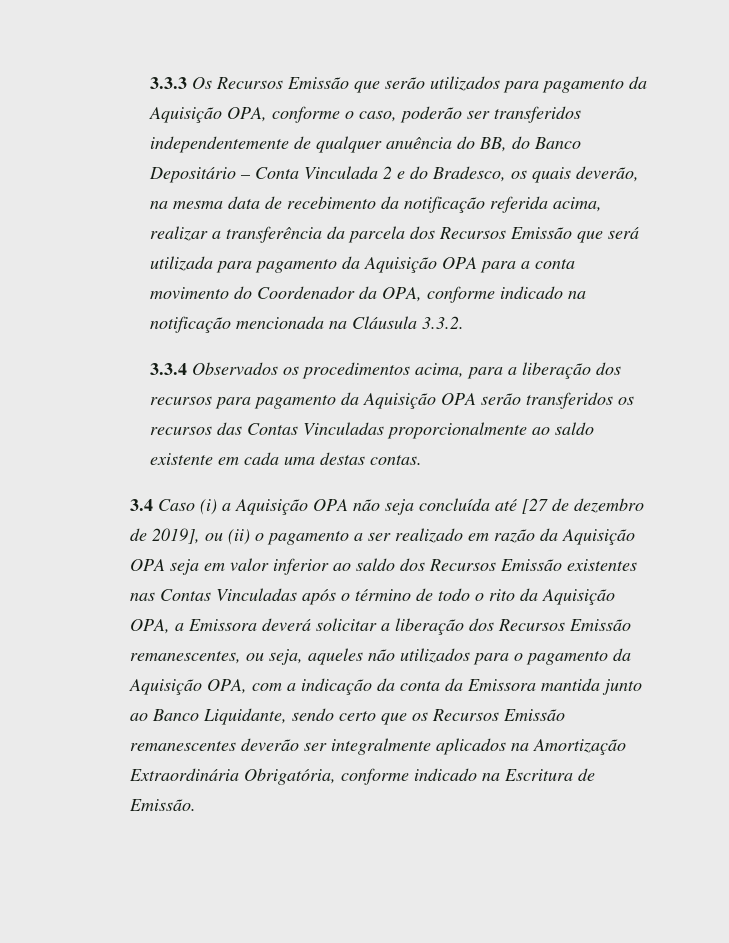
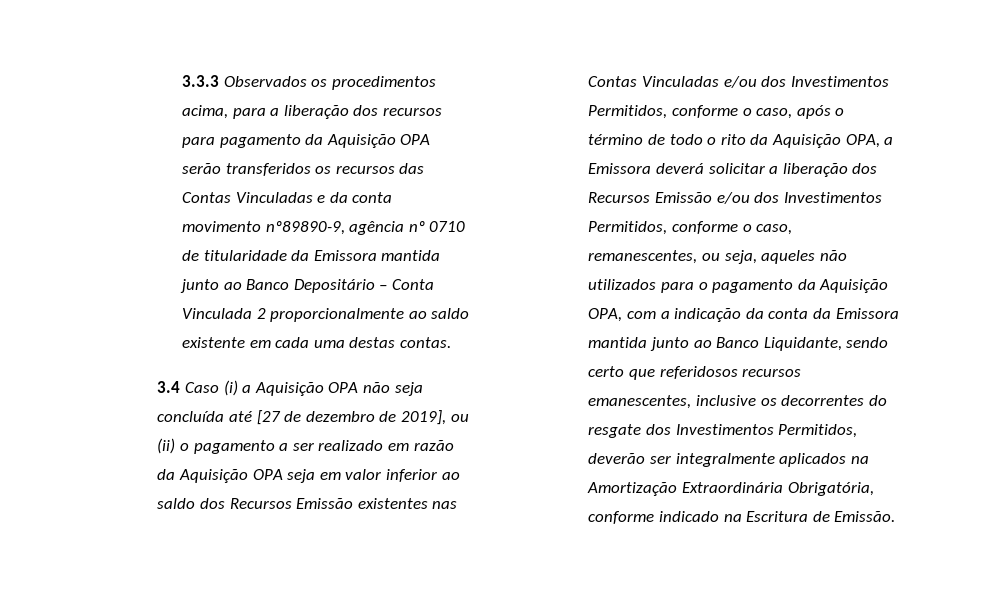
- 3.3.3 Os Recursos Emissão que serão utilizados para pagamento da Aquisição OPA, conforme o caso, poderão ser transferidos independentemente de qualquer anuência do BB, do Banco Depositário – Conta Vinculada 2 e do Bradesco, os quais deverão, na mesma data de recebimento da notificação referida acima, realizar a transferência da parcela dos Recursos Emissão que será utilizada para pagamento da Aquisição OPA para a conta movimento do Coordenador da OPA, conforme indicado na notificação mencionada na Cláusula 3.3.2.
- 3.3.4 Observados os procedimentos acima, para a liberação dos recursos para pagamento da Aquisição OPA serão transferidos os recursos das Contas Vinculadas proporcionalmente ao saldo existente em cada uma destas contas.
+ 3.3.3 Observados os procedimentos acima, para a liberação dos recursos para pagamento da Aquisição OPA serão transferidos os recursos das Contas Vinculadas e da conta movimento nº89890-9, agência nº 0710 de titularidade da Emissora mantida junto ao Banco Depositário – Conta Vinculada 2 proporcionalmente ao saldo existente em cada uma destas contas.
- 3.4 Caso (i) a Aquisição OPA não seja concluída até [27 de dezembro de 2019], ou (ii) o pagamento a ser realizado em razão da Aquisição OPA seja em valor inferior ao saldo dos Recursos Emissão existentes nas Contas Vinculadas após o término de todo o rito da Aquisição OPA, a Emissora deverá solicitar a liberação dos Recursos Emissão remanescentes, ou seja, aqueles não utilizados para o pagamento da Aquisição OPA, com a indicação da conta da Emissora mantida junto ao Banco Liquidante, sendo certo que os Recursos Emissão remanescentes deverão ser integralmente aplicados na Amortização Extraordinária Obrigatória, conforme indicado na Escritura de Emissão.
+ 3.4 Caso (i) a Aquisição OPA não seja concluída até [27 de dezembro de 2019], ou (ii) o pagamento a ser realizado em razão da Aquisição OPA seja em valor inferior ao saldo dos Recursos Emissão existentes nas Contas Vinculadas e/ou dos Investimentos Permitidos, conforme o caso, após o término de todo o rito da Aquisição OPA, a Emissora deverá solicitar a liberação dos Recursos Emissão e/ou dos Investimentos Permitidos, conforme o caso, remanescentes, ou seja, aqueles não utilizados para o pagamento da Aquisição OPA, com a indicação da conta da Emissora mantida junto ao Banco Liquidante, sendo certo que referidosos recursos emanescentes, inclusive os decorrentes do resgate dos Investimentos Permitidos, deverão ser integralmente aplicados na Amortização Extraordinária Obrigatória, conforme indicado na Escritura de Emissão.

